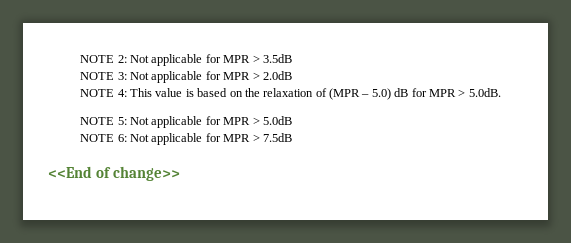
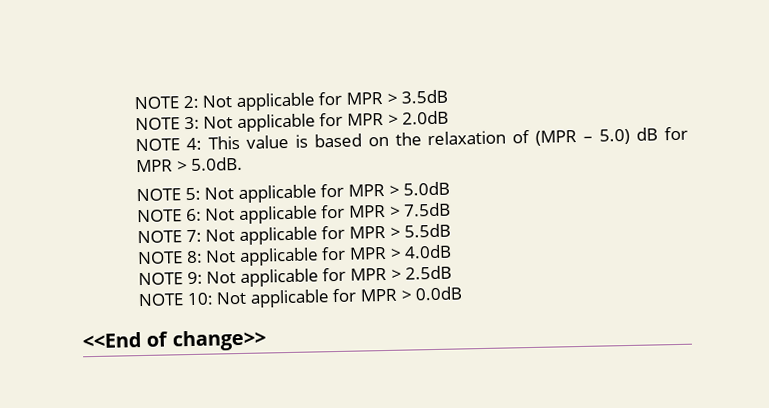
+ NOTE 7: Not applicable for MPR > 5.5dB
+ NOTE 8: Not applicable for MPR > 4.0dB
+ NOTE 9: Not applicable for MPR > 2.5dB
+ NOTE 10: Not applicable for MPR > 0.0dB

